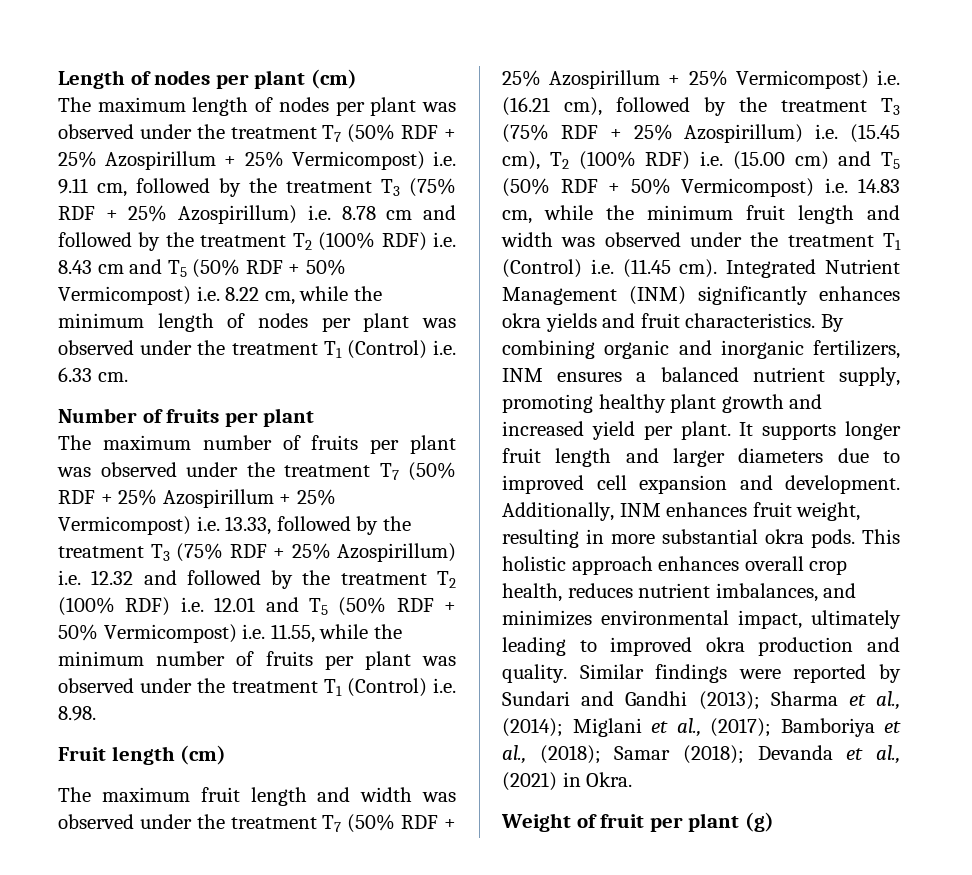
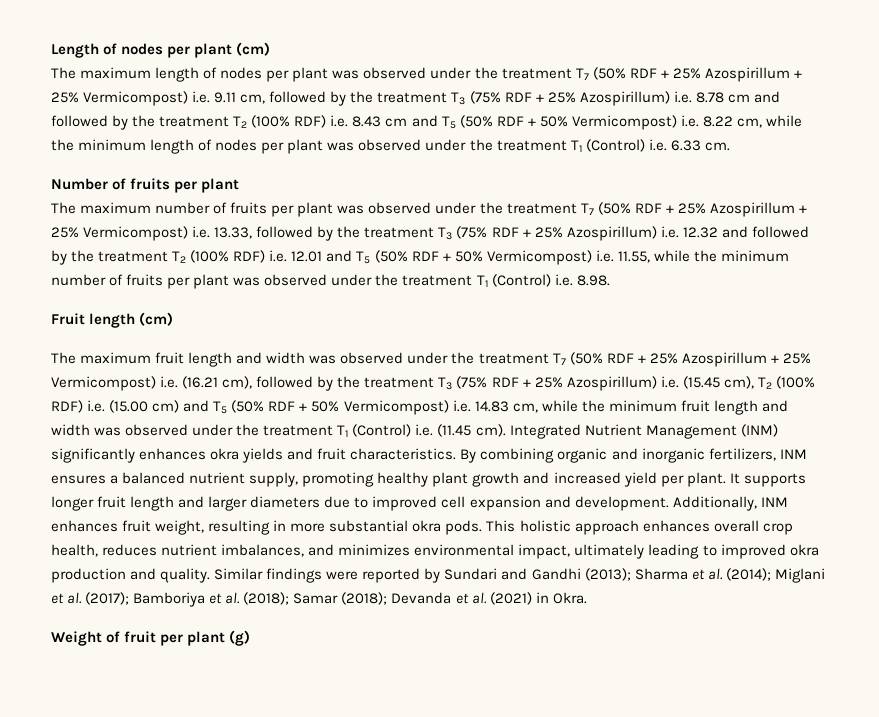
- Similar findings were reported by Sundari and Gandhi (2013); Sharma et al., (2014); Miglani et al., (2017); Bamboriya et al., (2018); Samar (2018); Devanda et al., (2021) in Okra.
+ Similar findings were reported by Sundari and Gandhi (2013); Sharma et al. (2014); Miglani et al. (2017); Bamboriya et al. (2018); Samar (2018); Devanda et al. (2021) in Okra.

